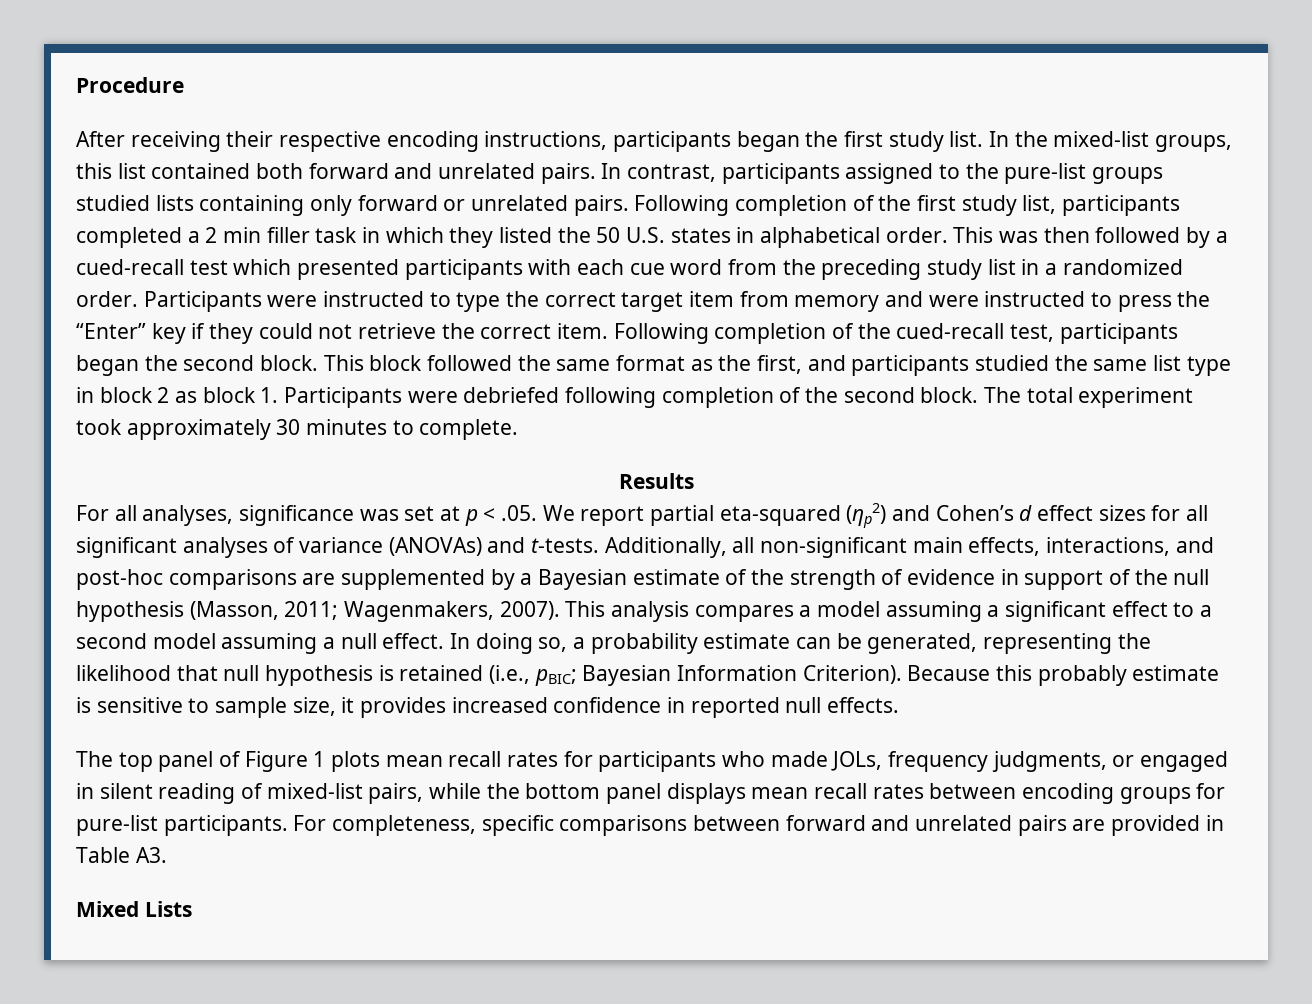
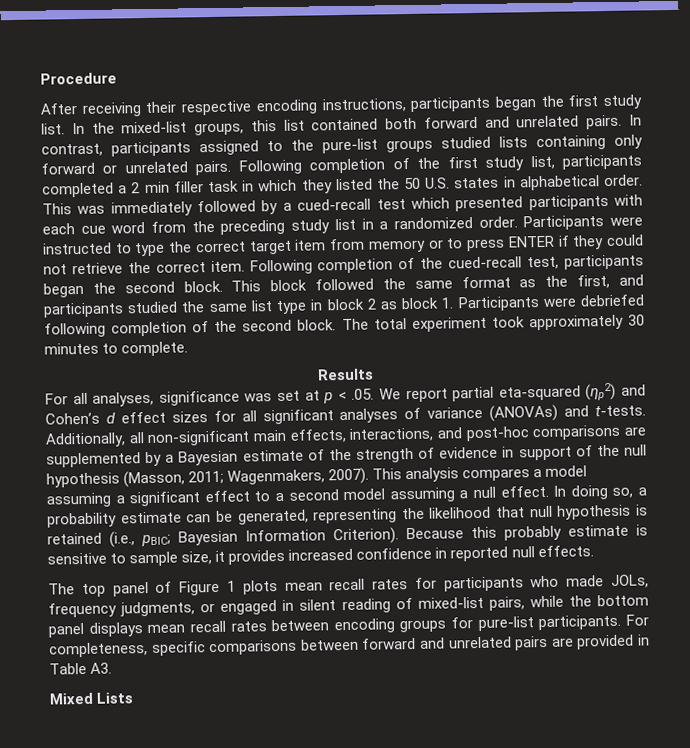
- This was then followed by a cued-recall test which presented participants with each cue word from the preceding study list in a randomized order.
+ This was immediately followed by a cued-recall test which presented participants with each cue word from the preceding study list in a randomized order.
- Participants were instructed to type the correct target item from memory and were instructed to press the “Enter” key if they could not retrieve the correct item.
+ Participants were instructed to type the correct target item from memory or to press ENTER if they could not retrieve the correct item.

